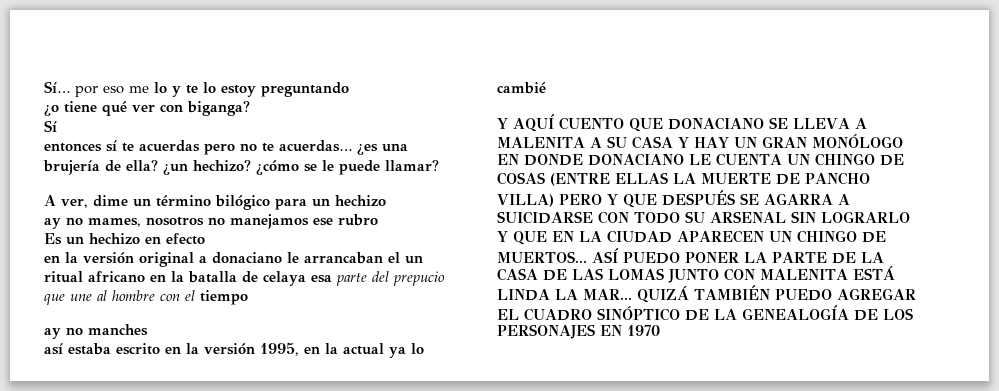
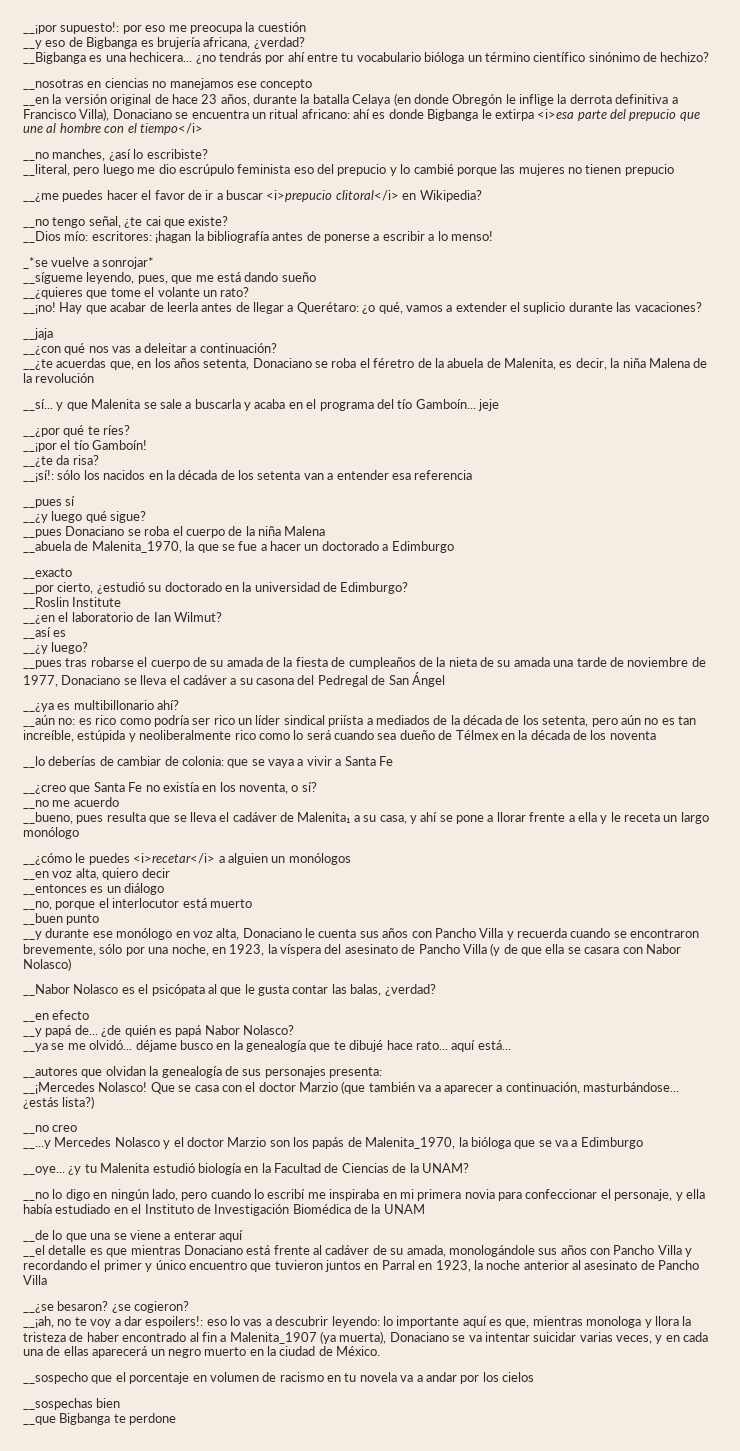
- Sí… por eso me lo y te lo estoy preguntando
- ¿o tiene qué ver con biganga?
- Sí
- entonces sí te acuerdas pero no te acuerdas… ¿es una brujería de ella? ¿un hechizo? ¿cómo se le puede llamar?
- A ver, dime un término bilógico para un hechizo
- ay no mames, nosotros no manejamos ese rubro
- Es un hechizo en efecto
- en la versión original a donaciano le arrancaban el un ritual africano en la batalla de celaya esa parte del prepucio que une al hombre con el tiempo
- ay no manches
- así estaba escrito en la versión 1995, en la actual ya lo cambié
- Y AQUÍ CUENTO QUE DONACIANO SE LLEVA A MALENITA A SU CASA Y HAY UN GRAN MONÓLOGO EN DONDE DONACIANO LE CUENTA UN CHINGO DE COSAS (ENTRE ELLAS LA MUERTE DE PANCHO VILLA) PERO Y QUE DESPUÉS SE AGARRA A SUICIDARSE CON TODO SU ARSENAL SIN LOGRARLO Y QUE EN LA CIUDAD APARECEN UN CHINGO DE MUERTOS... ASÍ PUEDO PONER LA PARTE DE LA CASA DE LAS LOMAS JUNTO CON MALENITA ESTÁ LINDA LA MAR... QUIZÁ TAMBIÉN PUEDO AGREGAR EL CUADRO SINÓPTICO DE LA GENEALOGÍA DE LOS PERSONAJES EN 1970
+ __¡por supuesto!: por eso me preocupa la cuestión
+ __y eso de Bigbanga es brujería africana, ¿verdad?
+ __Bigbanga es una hechicera... ¿no tendrás por ahí entre tu vocabulario bióloga un término científico sinónimo de hechizo?
+ __nosotras en ciencias no manejamos ese concepto
+ __en la versión original de hace 23 años, durante la batalla Celaya (en donde Obregón le inflige la derrota definitiva a Francisco Villa), Donaciano se encuentra un ritual africano: ahí es donde Bigbanga le extirpa <i>esa parte del prepucio que une al hombre con el tiempo</i>
+ __no manches, ¿así lo escribiste?
+ __literal, pero luego me dio escrúpulo feminista eso del prepucio y lo cambié porque las mujeres no tienen prepucio
+ __¿me puedes hacer el favor de ir a buscar <i>prepucio clitoral</i> en Wikipedia?
+ __no tengo señal, ¿te cai que existe?
+ __Dios mío: escritores: ¡hagan la bibliografía antes de ponerse a escribir a lo menso!
+ _*se vuelve a sonrojar*
+ __sígueme leyendo, pues, que me está dando sueño
+ __¿quieres que tome el volante un rato?
+ __¡no! Hay que acabar de leerla antes de llegar a Querétaro: ¿o qué, vamos a extender el suplicio durante las vacaciones?
+ __jaja
+ __¿con qué nos vas a deleitar a continuación?
+ __¿te acuerdas que, en los años setenta, Donaciano se roba el féretro de la abuela de Malenita, es decir, la niña Malena de la revolución
+ __sí... y que Malenita se sale a buscarla y acaba en el programa del tío Gamboín... jeje
+ __¿por qué te ríes?
+ __¡por el tío Gamboín!
+ __¿te da risa?
+ __¡sí!: sólo los nacidos en la década de los setenta van a entender esa referencia
+ __pues sí
+ __¿y luego qué sigue?
+ __pues Donaciano se roba el cuerpo de la niña Malena
+ __abuela de Malenita_1970, la que se fue a hacer un doctorado a Edimburgo
+ __exacto
+ __por cierto, ¿estudió su doctorado en la universidad de Edimburgo?
+ __Roslin Institute
+ __¿en el laboratorio de Ian Wilmut?
+ __así es
+ __¿y luego?
+ __pues tras robarse el cuerpo de su amada de la fiesta de cumpleaños de la nieta de su amada una tarde de noviembre de 1977, Donaciano se lleva el cadáver a su casona del Pedregal de San Ángel
+ __¿ya es multibillonario ahí?
+ __aún no: es rico como podría ser rico un líder sindical priísta a mediados de la década de los setenta, pero aún no es tan increíble, estúpida y neoliberalmente rico como lo será cuando sea dueño de Télmex en la década de los noventa
+ __lo deberías de cambiar de colonia: que se vaya a vivir a Santa Fe
+ __¿creo que Santa Fe no existía en los noventa, o sí?
+ __no me acuerdo
+ __bueno, pues resulta que se lleva el cadáver de Malenita₁ a su casa, y ahí se pone a llorar frente a ella y le receta un largo monólogo
+ __¿cómo le puedes <i>recetar</i> a alguien un monólogos
+ __en voz alta, quiero decir
+ __entonces es un diálogo
+ __no, porque el interlocutor está muerto
+ __buen punto
+ __y durante ese monólogo en voz alta, Donaciano le cuenta sus años con Pancho Villa y recuerda cuando se encontraron brevemente, sólo por una noche, en 1923, la víspera del asesinato de Pancho Villa (y de que ella se casara con Nabor Nolasco)
+ __Nabor Nolasco es el psicópata al que le gusta contar las balas, ¿verdad?
+ __en efecto
+ __y papá de... ¿de quién es papá Nabor Nolasco?
+ __ya se me olvidó... déjame busco en la genealogía que te dibujé hace rato... aquí está...
+ __autores que olvidan la genealogía de sus personajes presenta:
+ __¡Mercedes Nolasco! Que se casa con el doctor Marzio (que también va a aparecer a continuación, masturbándose... ¿estás lista?)
+ __no creo
+ __...y Mercedes Nolasco y el doctor Marzio son los papás de Malenita_1970, la bióloga que se va a Edimburgo
+ __oye... ¿y tu Malenita estudió biología en la Facultad de Ciencias de la UNAM?
+ __no lo digo en ningún lado, pero cuando lo escribí me inspiraba en mi primera novia para confeccionar el personaje, y ella había estudiado en el Instituto de Investigación Biomédica de la UNAM
+ __de lo que una se viene a enterar aquí
+ __el detalle es que mientras Donaciano está frente al cadáver de su amada, monologándole sus años con Pancho Villa y recordando el primer y único encuentro que tuvieron juntos en Parral en 1923, la noche anterior al asesinato de Pancho Villa
+ __¿se besaron? ¿se cogieron?
+ __¡ah, no te voy a dar espoilers!: eso lo vas a descubrir leyendo: lo importante aquí es que, mientras monologa y llora la tristeza de haber encontrado al fin a Malenita_1907 (ya muerta), Donaciano se va intentar suicidar varias veces, y en cada una de ellas aparecerá un negro muerto en la ciudad de México.
+ __sospecho que el porcentaje en volumen de racismo en tu novela va a andar por los cielos
+ __sospechas bien
+ __que Bigbanga te perdone

